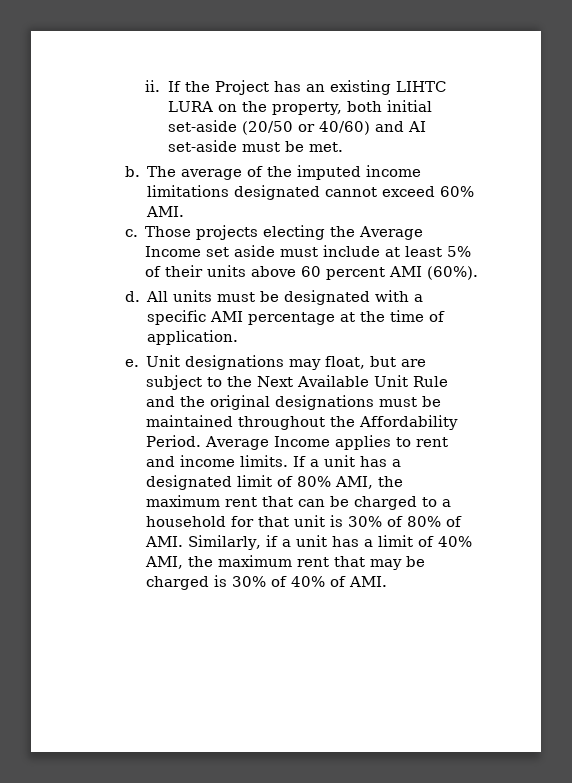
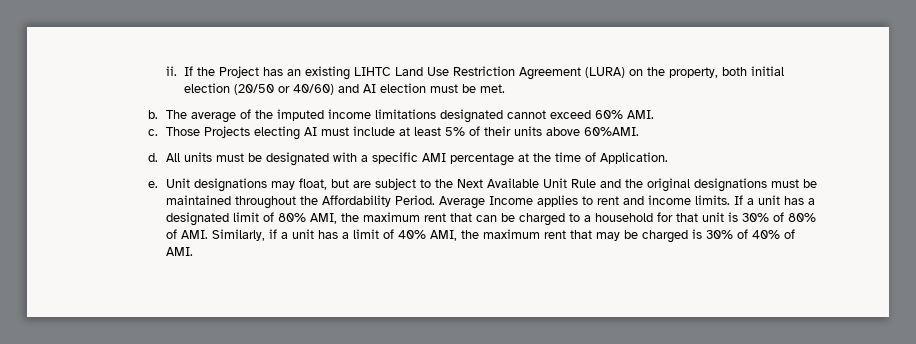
- If the Project has an existing LIHTC LURA on the property, both initial set-aside (20/50 or 40/60) and AI set-aside must be met.
+ If the Project has an existing LIHTC Land Use Restriction Agreement (LURA) on the property, both initial election (20/50 or 40/60) and AI election must be met.
- Those projects electing the Average Income set aside must include at least 5% of their units above 60 percent AMI (60%).
+ Those Projects electing AI must include at least 5% of their units above 60%AMI.
- All units must be designated with a specific AMI percentage at the time of application.
+ All units must be designated with a specific AMI percentage at the time of Application.

